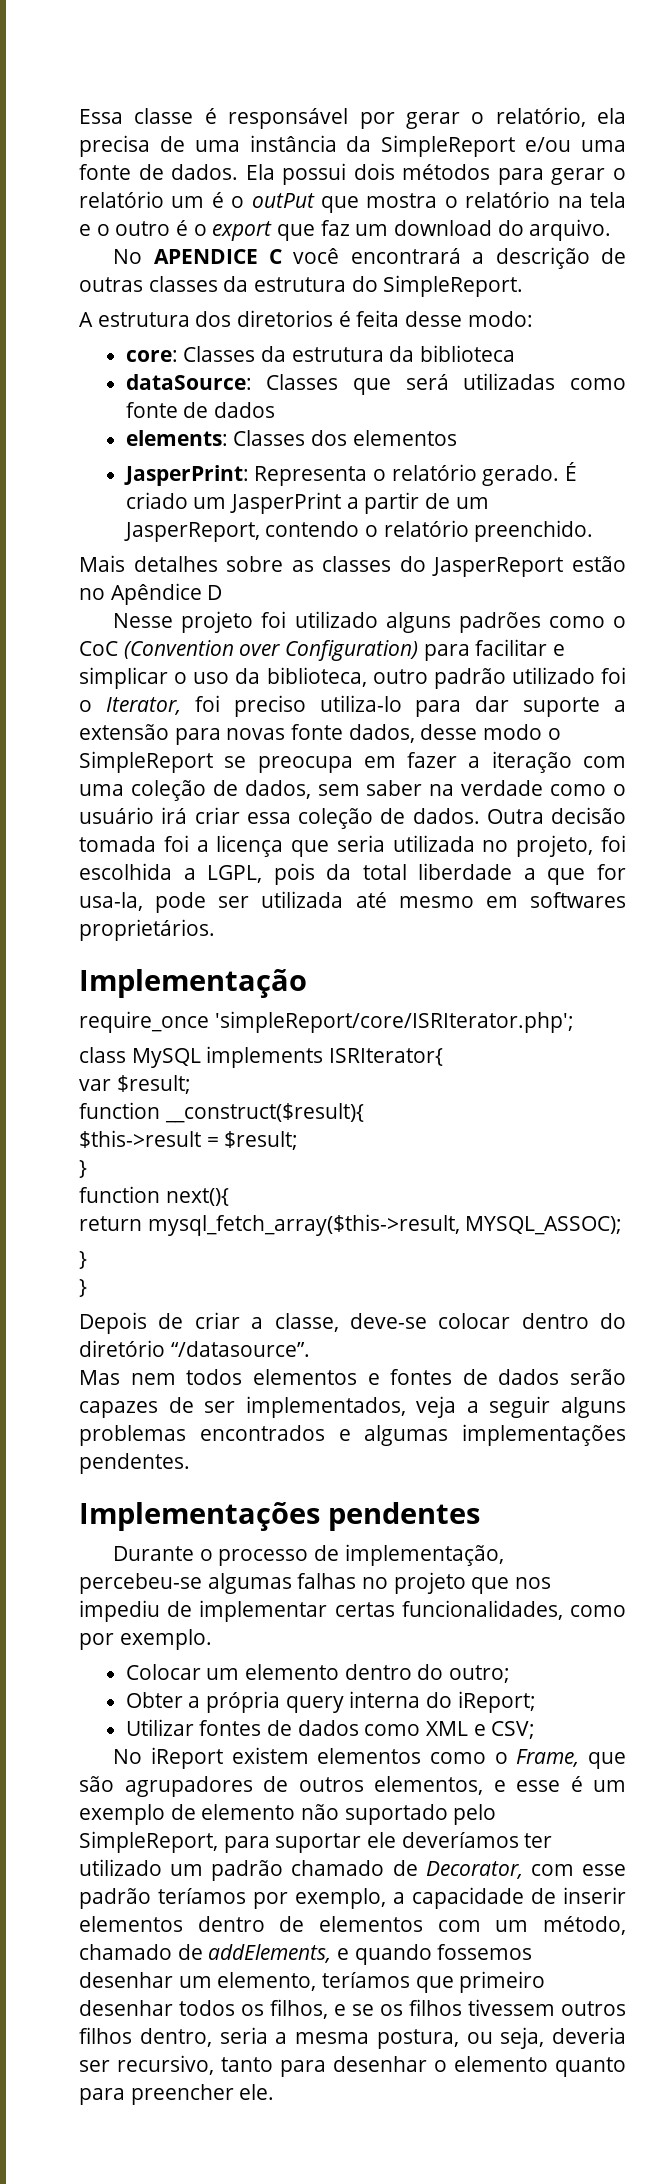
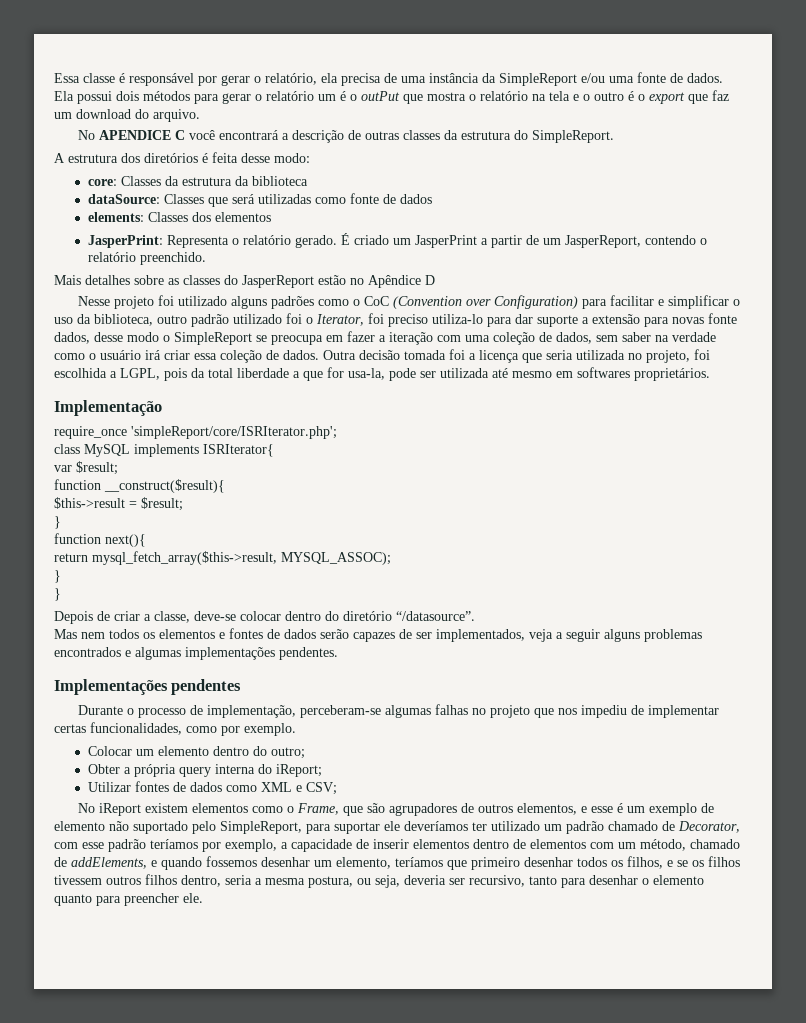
- A estrutura dos diretorios é feita desse modo:
+ A estrutura dos diretórios é feita desse modo:
- Nesse projeto foi utilizado alguns padrões como o CoC (Convention over Configuration) para facilitar e simplicar o uso da biblioteca, outro padrão utilizado foi o Iterator, foi preciso utiliza-lo para dar suporte a extensão para novas fonte dados, desse modo o SimpleReport se preocupa em fazer a iteração com uma coleção de dados, sem saber na verdade como o usuário irá criar essa coleção de dados.
+ Nesse projeto foi utilizado alguns padrões como o CoC (Convention over Configuration) para facilitar e simplificar o uso da biblioteca, outro padrão utilizado foi o Iterator, foi preciso utiliza-lo para dar suporte a extensão para novas fonte dados, desse modo o SimpleReport se preocupa em fazer a iteração com uma coleção de dados, sem saber na verdade como o usuário irá criar essa coleção de dados.
- Mas nem todos elementos e fontes de dados serão capazes de ser implementados, veja a seguir alguns problemas encontrados e algumas implementações pendentes.
+ Mas nem todos os elementos e fontes de dados serão capazes de ser implementados, veja a seguir alguns problemas encontrados e algumas implementações pendentes.
- Durante o processo de implementação, percebeu-se algumas falhas no projeto que nos impediu de implementar certas funcionalidades, como por exemplo.
+ Durante o processo de implementação, perceberam-se algumas falhas no projeto que nos impediu de implementar certas funcionalidades, como por exemplo.

